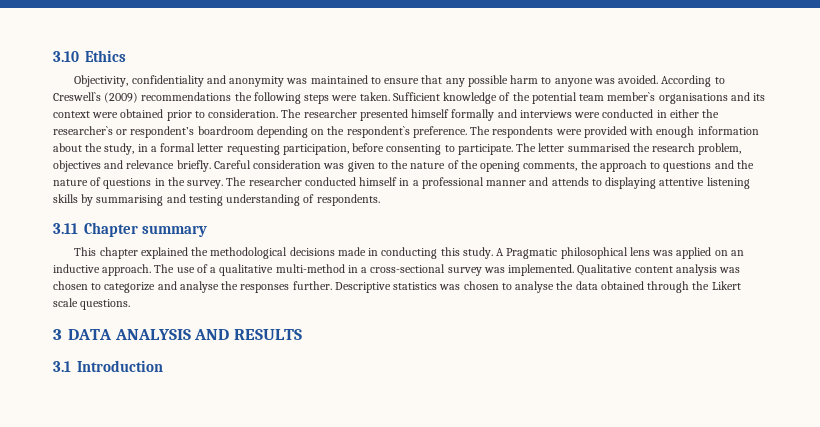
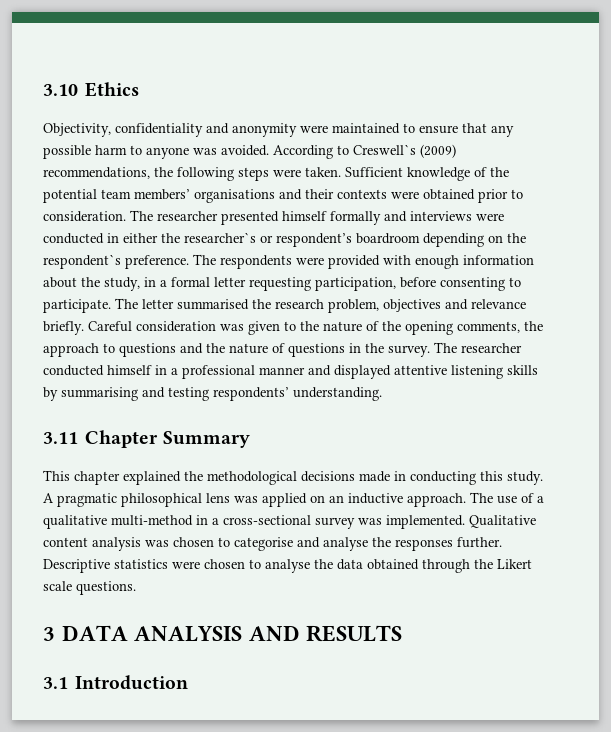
- Objectivity, confidentiality and anonymity was maintained to ensure that any possible harm to anyone was avoided.
+ Objectivity, confidentiality and anonymity were maintained to ensure that any possible harm to anyone was avoided.
- According to Creswell`s (2009) recommendations the following steps were taken.
+ According to Creswell`s (2009) recommendations, the following steps were taken.
- Sufficient knowledge of the potential team member`s organisations and its context were obtained prior to consideration.
+ Sufficient knowledge of the potential team members’ organisations and their contexts were obtained prior to consideration.
- The researcher conducted himself in a professional manner and attends to displaying attentive listening skills by summarising and testing understanding of respondents.
+ The researcher conducted himself in a professional manner and displayed attentive listening skills by summarising and testing respondents’ understanding.
- 3.11 Chapter summary
+ 3.11 Chapter Summary
- A Pragmatic philosophical lens was applied on an inductive approach.
+ A pragmatic philosophical lens was applied on an inductive approach.
- Qualitative content analysis was chosen to categorize and analyse the responses further.
+ Qualitative content analysis was chosen to categorise and analyse the responses further.
- Descriptive statistics was chosen to analyse the data obtained through the Likert scale questions.
+ Descriptive statistics were chosen to analyse the data obtained through the Likert scale questions.

